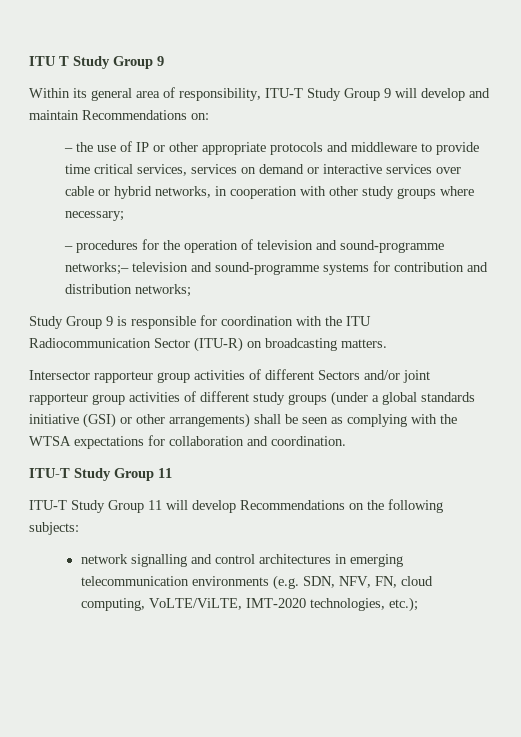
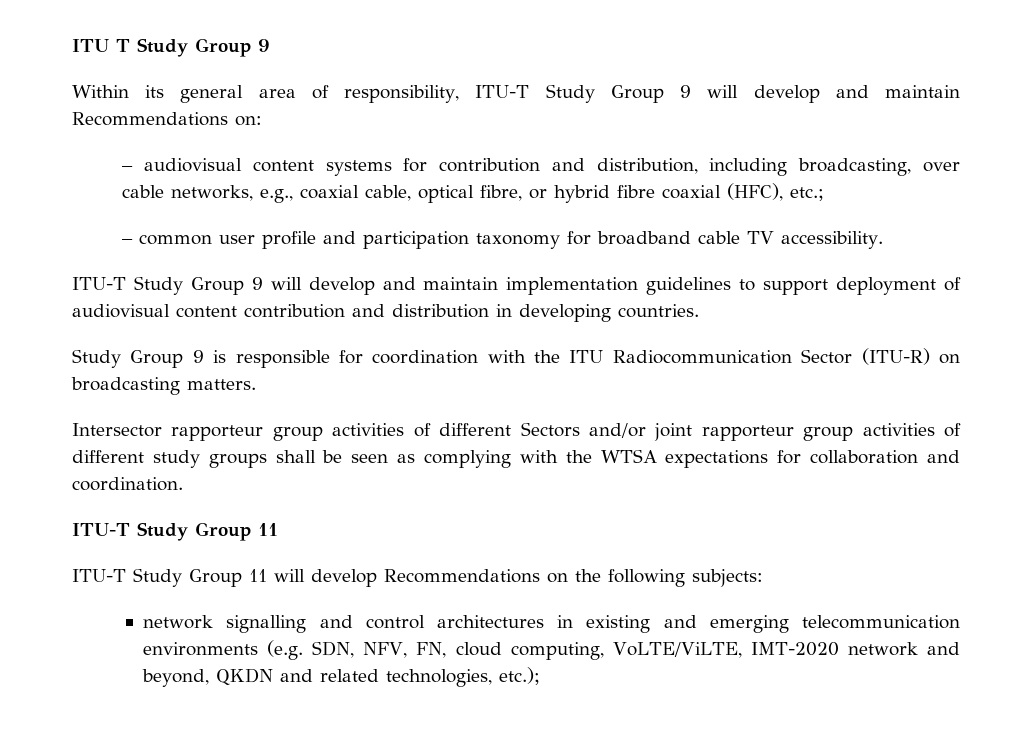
- – the use of IP or other appropriate protocols and middleware to provide time critical services, services on demand or interactive services over cable or hybrid networks, in cooperation with other study groups where necessary;
- – procedures for the operation of television and sound-programme networks;– television and sound-programme systems for contribution and distribution networks;
+ – audiovisual content systems for contribution and distribution, including broadcasting, over cable networks, e.g., coaxial cable, optical fibre, or hybrid fibre coaxial (HFC), etc.;
+ – common user profile and participation taxonomy for broadband cable TV accessibility.
+ ITU-T Study Group 9 will develop and maintain implementation guidelines to support deployment of audiovisual content contribution and distribution in developing countries.
- Intersector rapporteur group activities of different Sectors and/or joint rapporteur group activities of different study groups (under a global standards initiative (GSI) or other arrangements) shall be seen as complying with the WTSA expectations for collaboration and coordination.
+ Intersector rapporteur group activities of different Sectors and/or joint rapporteur group activities of different study groups shall be seen as complying with the WTSA expectations for collaboration and coordination.
- network signalling and control architectures in emerging telecommunication environments (e.g. SDN, NFV, FN, cloud computing, VoLTE/ViLTE, IMT-2020 technologies, etc.);
+ network signalling and control architectures in existing and emerging telecommunication environments (e.g. SDN, NFV, FN, cloud computing, VoLTE/ViLTE, IMT-2020 network and beyond, QKDN and related technologies, etc.);

